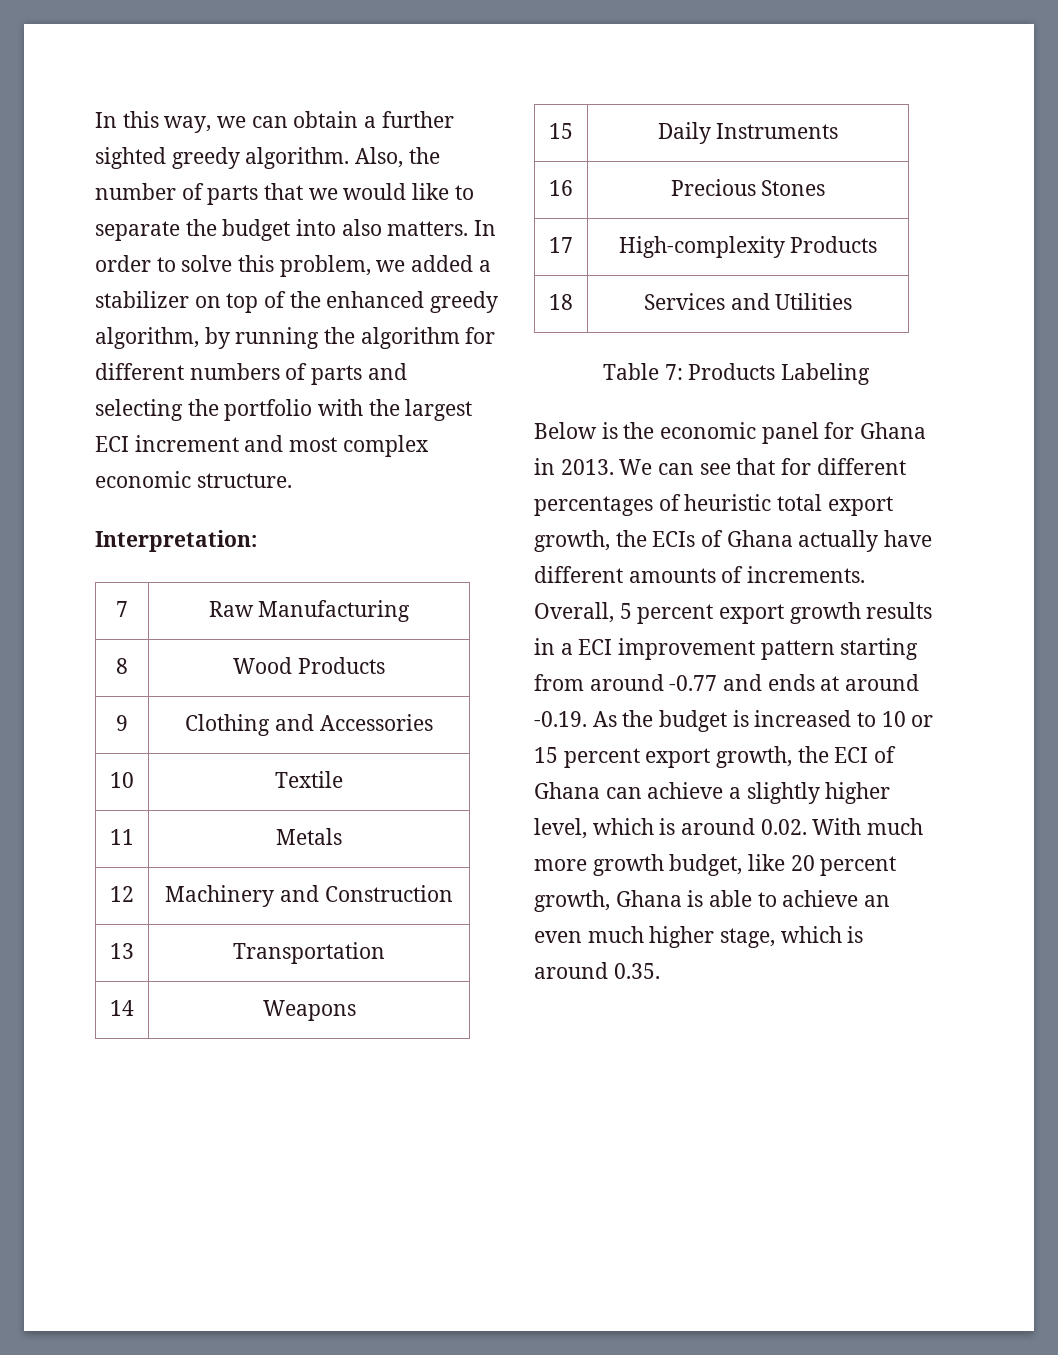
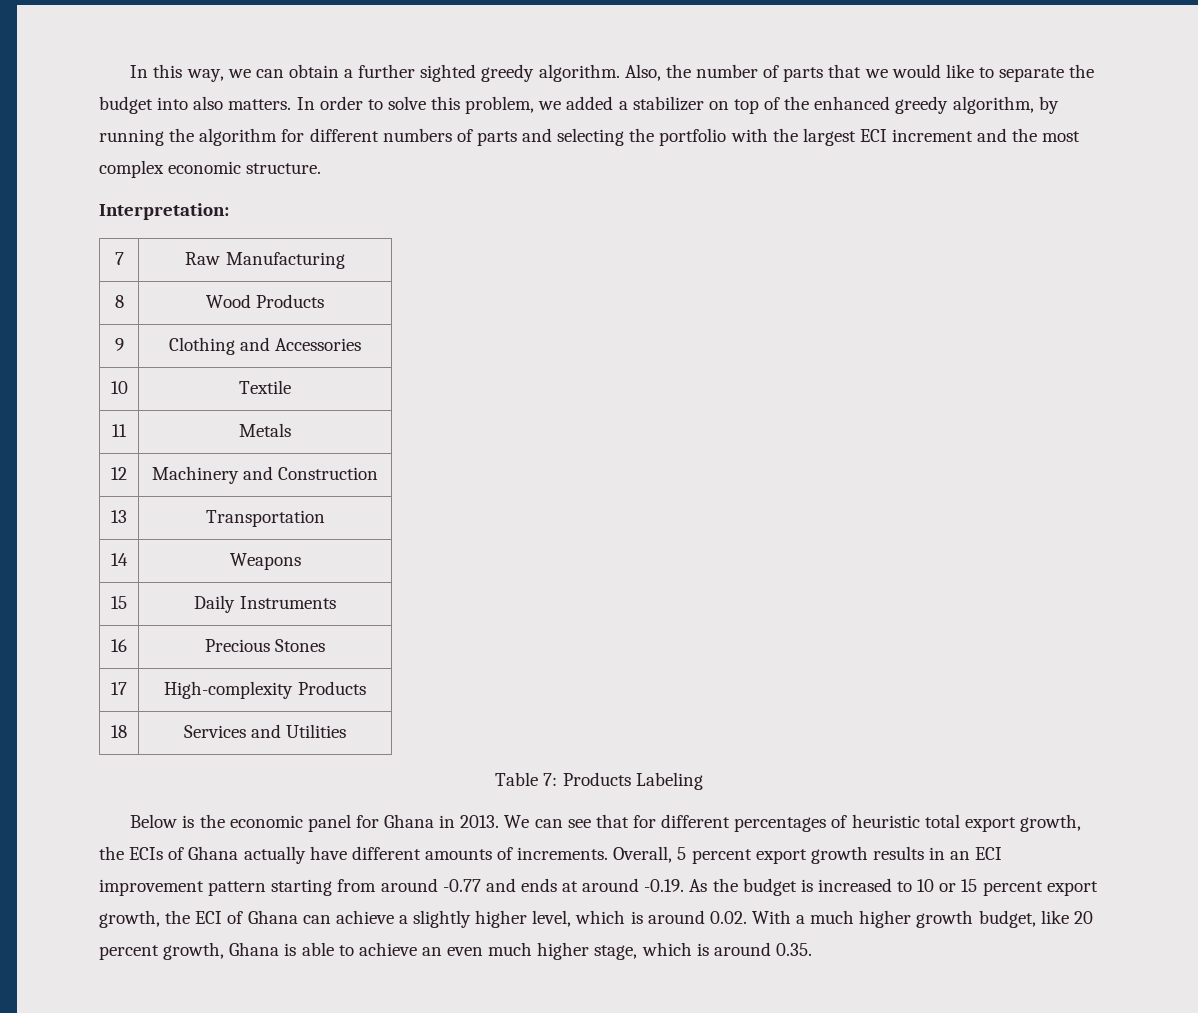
- In order to solve this problem, we added a stabilizer on top of the enhanced greedy algorithm, by running the algorithm for different numbers of parts and selecting the portfolio with the largest ECI increment and most complex economic structure.
+ In order to solve this problem, we added a stabilizer on top of the enhanced greedy algorithm, by running the algorithm for different numbers of parts and selecting the portfolio with the largest ECI increment and the most complex economic structure.
- Overall, 5 percent export growth results in a ECI improvement pattern starting from around -0.77 and ends at around -0.19. As the budget is increased to 10 or 15 percent export growth, the ECI of Ghana can achieve a slightly higher level, which is around 0.02. With much more growth budget, like 20 percent growth, Ghana is able to achieve an even much higher stage, which is around 0.35.
+ Overall, 5 percent export growth results in an ECI improvement pattern starting from around -0.77 and ends at around -0.19. As the budget is increased to 10 or 15 percent export growth, the ECI of Ghana can achieve a slightly higher level, which is around 0.02. With a much higher growth budget, like 20 percent growth, Ghana is able to achieve an even much higher stage, which is around 0.35.

